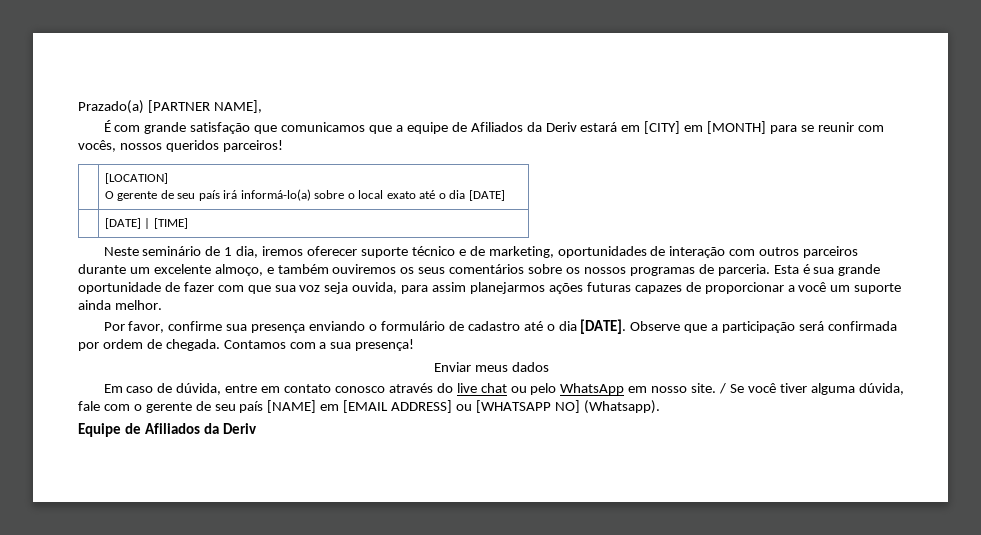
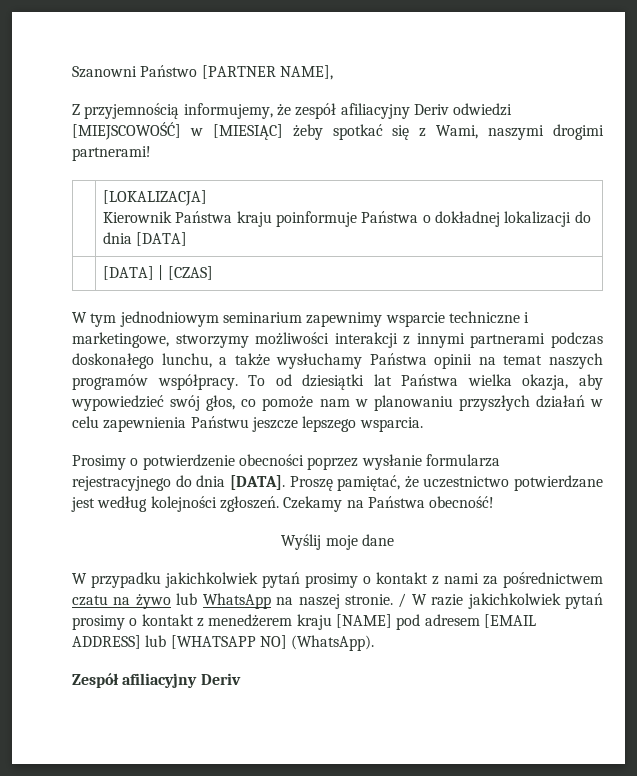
- Prazado(a) [PARTNER NAME],
+ Szanowni Państwo [PARTNER NAME],
- É com grande satisfação que comunicamos que a equipe de Afiliados da Deriv estará em [CITY] em [MONTH] para se reunir com vocês, nossos queridos parceiros!
- | [LOCATION]
- O gerente de seu país irá informá-lo(a) sobre o local exato até o dia [DATE]
- | [DATE] | [TIME]
- Neste seminário de 1 dia, iremos oferecer suporte técnico e de marketing, oportunidades de interação com outros parceiros durante um excelente almoço, e também ouviremos os seus comentários sobre os nossos programas de parceria. Esta é sua grande oportunidade de fazer com que sua voz seja ouvida, para assim planejarmos ações futuras capazes de proporcionar a você um suporte ainda melhor.
- Por favor, confirme sua presença enviando o formulário de cadastro até o dia [DATE]. Observe que a participação será confirmada por ordem de chegada. Contamos com a sua presença!
- Enviar meus dados
- Em caso de dúvida, entre em contato conosco através do live chat ou pelo WhatsApp em nosso site. / Se você tiver alguma dúvida, fale com o gerente de seu país [NAME] em [EMAIL ADDRESS] ou [WHATSAPP NO] (Whatsapp).
- Equipe de Afiliados da Deriv
+ Z przyjemnością informujemy, że zespół afiliacyjny Deriv odwiedzi [MIEJSCOWOŚĆ] w [MIESIĄC] żeby spotkać się z Wami, naszymi drogimi partnerami!
+ | [LOKALIZACJA]
+ Kierownik Państwa kraju poinformuje Państwa o dokładnej lokalizacji do dnia [DATA]
+ | [DATA] | [CZAS]
+ W tym jednodniowym seminarium zapewnimy wsparcie techniczne i marketingowe, stworzymy możliwości interakcji z innymi partnerami podczas doskonałego lunchu, a także wysłuchamy Państwa opinii na temat naszych programów współpracy. To od dziesiątki lat Państwa wielka okazja, aby wypowiedzieć swój głos, co pomoże nam w planowaniu przyszłych działań w celu zapewnienia Państwu jeszcze lepszego wsparcia.
+ Prosimy o potwierdzenie obecności poprzez wysłanie formularza rejestracyjnego do dnia [DATA]. Proszę pamiętać, że uczestnictwo potwierdzane jest według kolejności zgłoszeń. Czekamy na Państwa obecność!
+ Wyślij moje dane
+ W przypadku jakichkolwiek pytań prosimy o kontakt z nami za pośrednictwem czatu na żywo lub WhatsApp na naszej stronie. / W razie jakichkolwiek pytań prosimy o kontakt z menedżerem kraju [NAME] pod adresem [EMAIL ADDRESS] lub [WHATSAPP NO] (WhatsApp).
+ Zespół afiliacyjny Deriv

